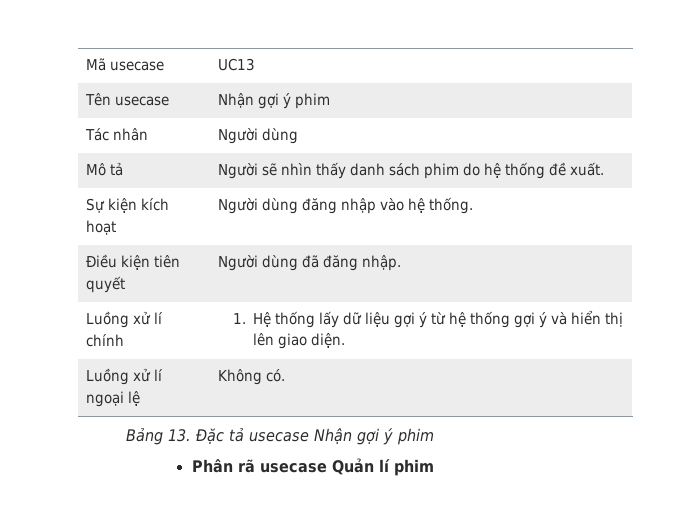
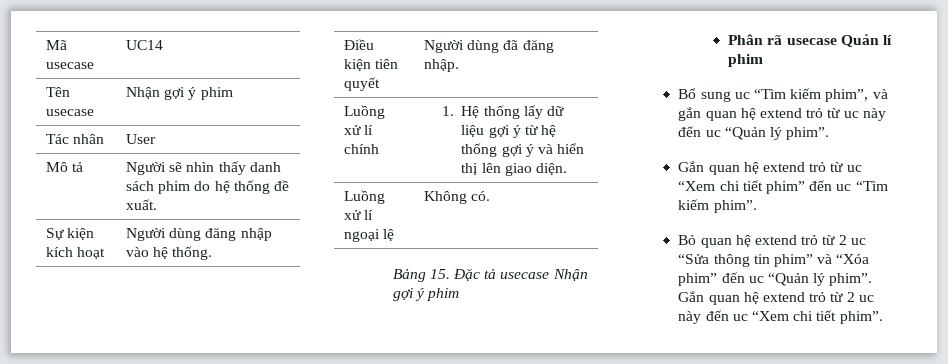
- Mã usecase | UC13
+ Mã usecase | UC14
- Tác nhân | Người dùng
+ Tác nhân | User
- Bảng 13. Đặc tả usecase Nhận gợi ý phim
+ Bảng 15. Đặc tả usecase Nhận gợi ý phim
+ Bổ sung uc “Tìm kiếm phim”, và gắn quan hệ extend trỏ từ uc này đến uc “Quản lý phim”.
+ Gắn quan hệ extend trỏ từ uc “Xem chi tiết phim” đến uc “Tìm kiếm phim”.
+ Bỏ quan hệ extend trỏ từ 2 uc “Sửa thông tin phim” và “Xóa phim” đến uc “Quản lý phim”. Gắn quan hệ extend trỏ từ 2 uc này đến uc “Xem chi tiết phim”.

